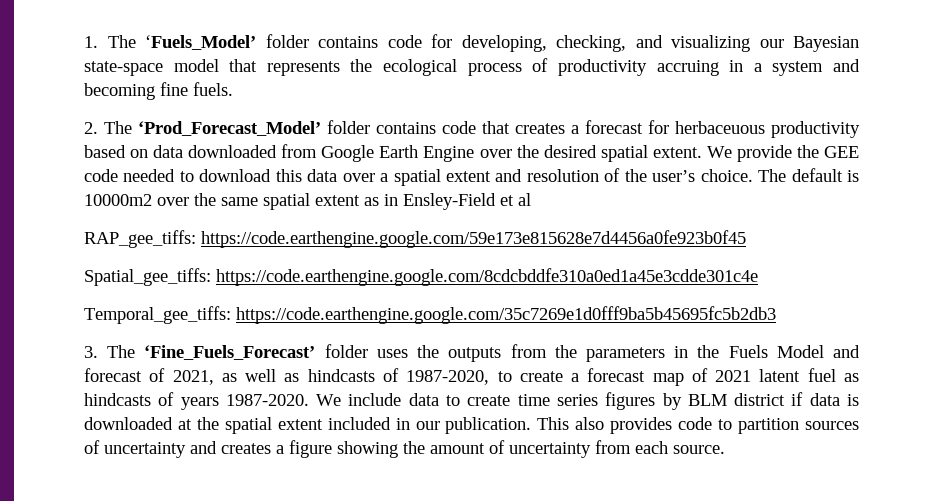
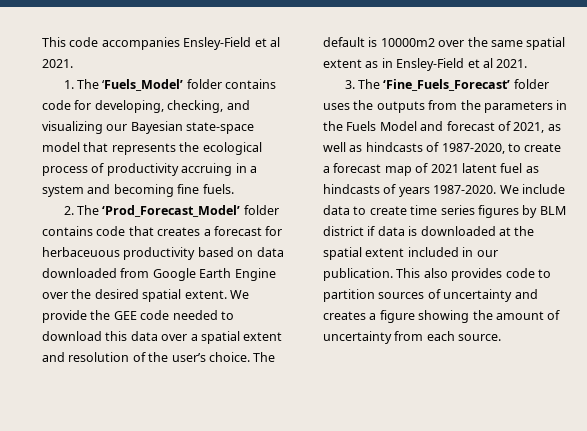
+ This code accompanies Ensley-Field et al 2021.
- The default is 10000m2 over the same spatial extent as in Ensley-Field et al
- RAP_gee_tiffs: https://code.earthengine.google.com/59e173e815628e7d4456a0fe923b0f45
- Spatial_gee_tiffs: https://code.earthengine.google.com/8cdcbddfe310a0ed1a45e3cdde301c4e
- Temporal_gee_tiffs: https://code.earthengine.google.com/35c7269e1d0fff9ba5b45695fc5b2db3
+ The default is 10000m2 over the same spatial extent as in Ensley-Field et al 2021.

